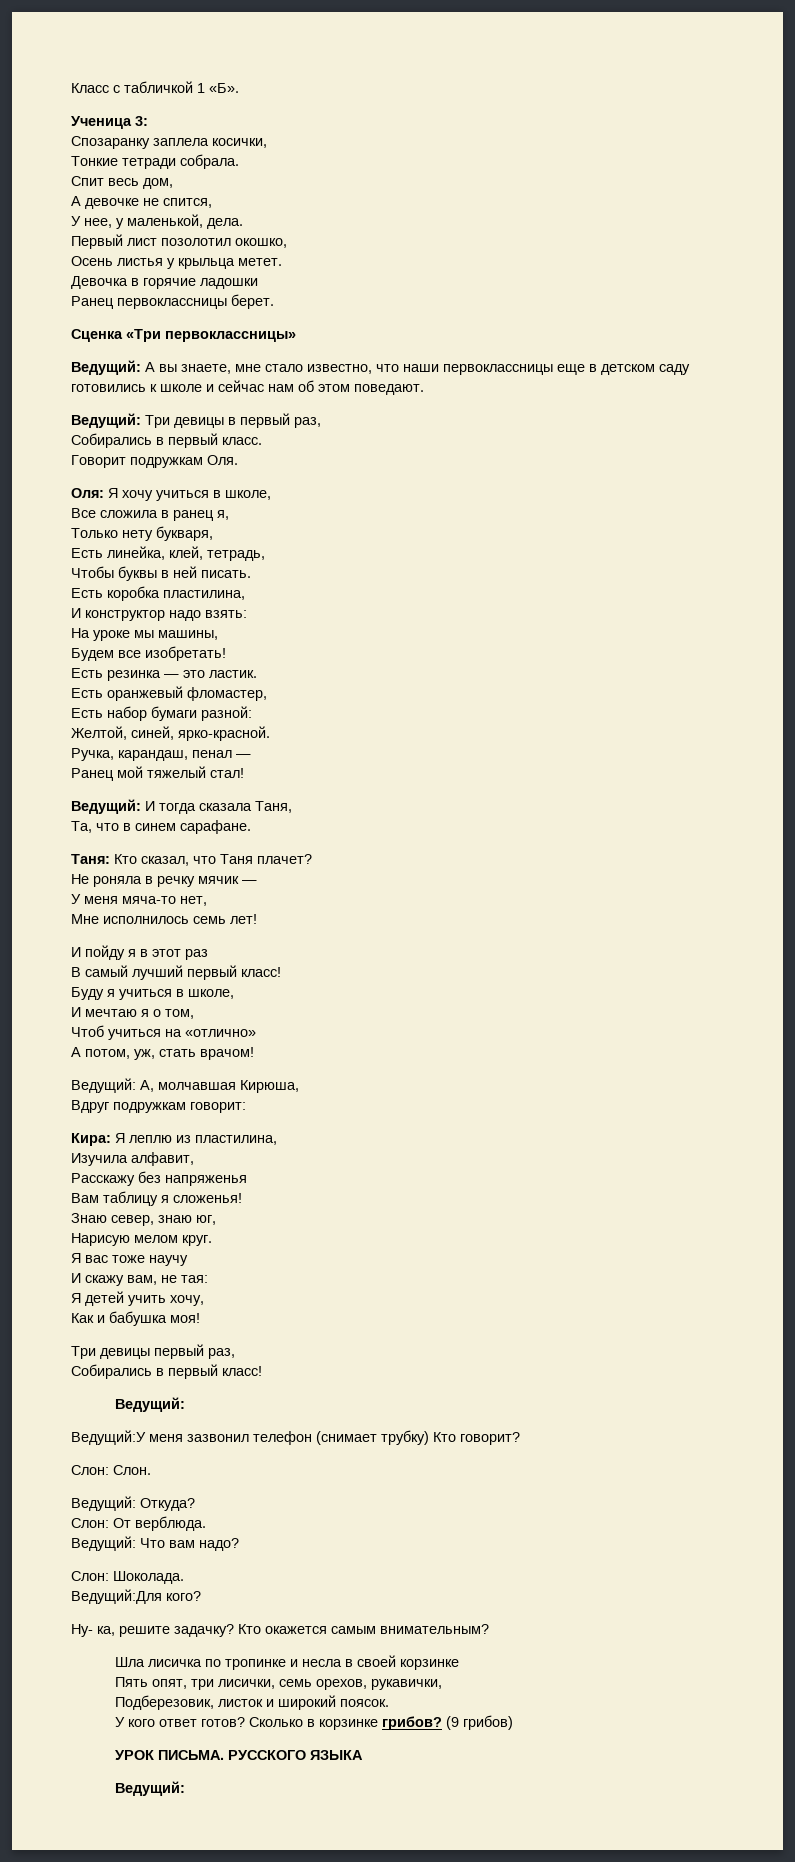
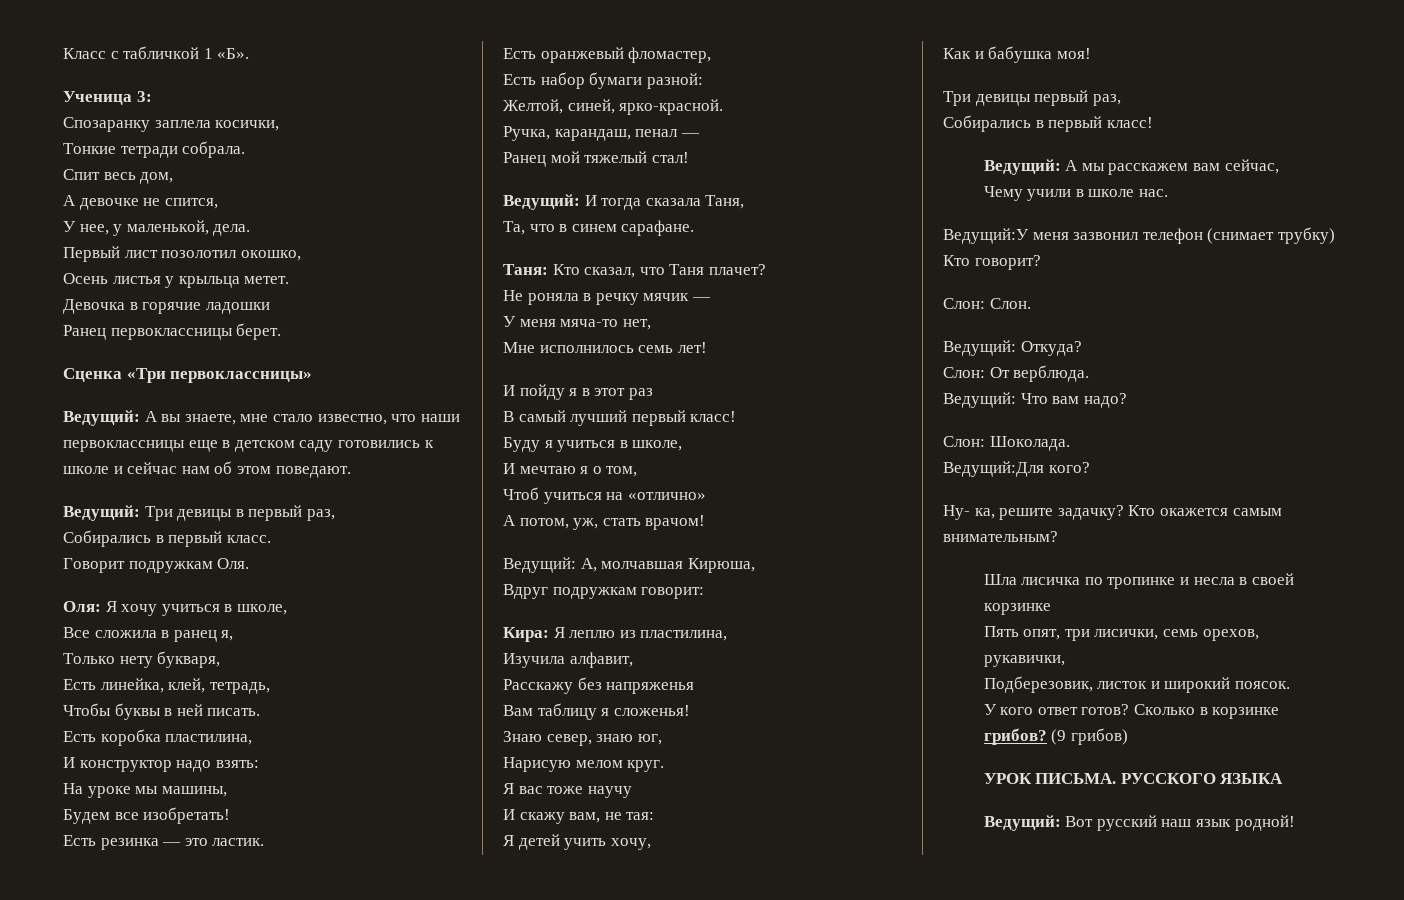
  Собирались в первый класс!
- Ведущий:
+ Ведущий: А мы расскажем вам сейчас,
+ Чему учили в школе нас.
  РУССКОГО ЯЗЫКА
- Ведущий:
+ Ведущий: Вот русский наш язык родной!

